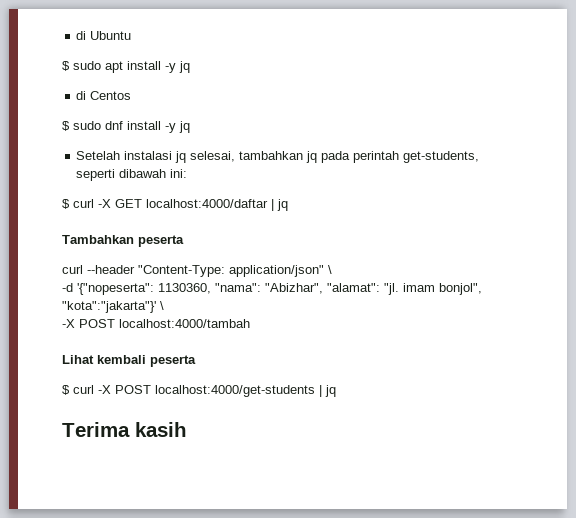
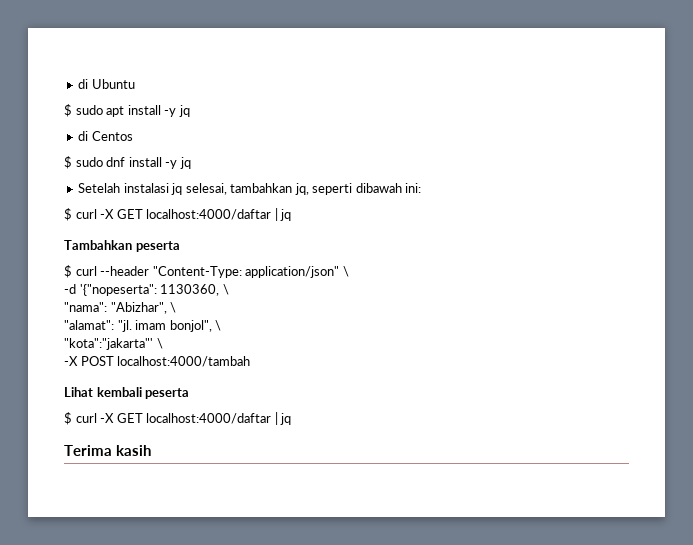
- Setelah instalasi jq selesai, tambahkan jq pada perintah get-students, seperti dibawah ini:
+ Setelah instalasi jq selesai, tambahkan jq, seperti dibawah ini:
- curl --header "Content-Type: application/json" \
+ $ curl --header "Content-Type: application/json" \
- -d '{"nopeserta": 1130360, "nama": "Abizhar", "alamat": "jl. imam bonjol", "kota":"jakarta"}' \
+ -d '{"nopeserta": 1130360, \
+ "nama": "Abizhar", \
+ "alamat": "jl. imam bonjol", \
+ "kota":"jakarta"' \
  Lihat kembali peserta
- $ curl -X POST localhost:4000/get-students | jq
+ $ curl -X GET localhost:4000/daftar | jq

